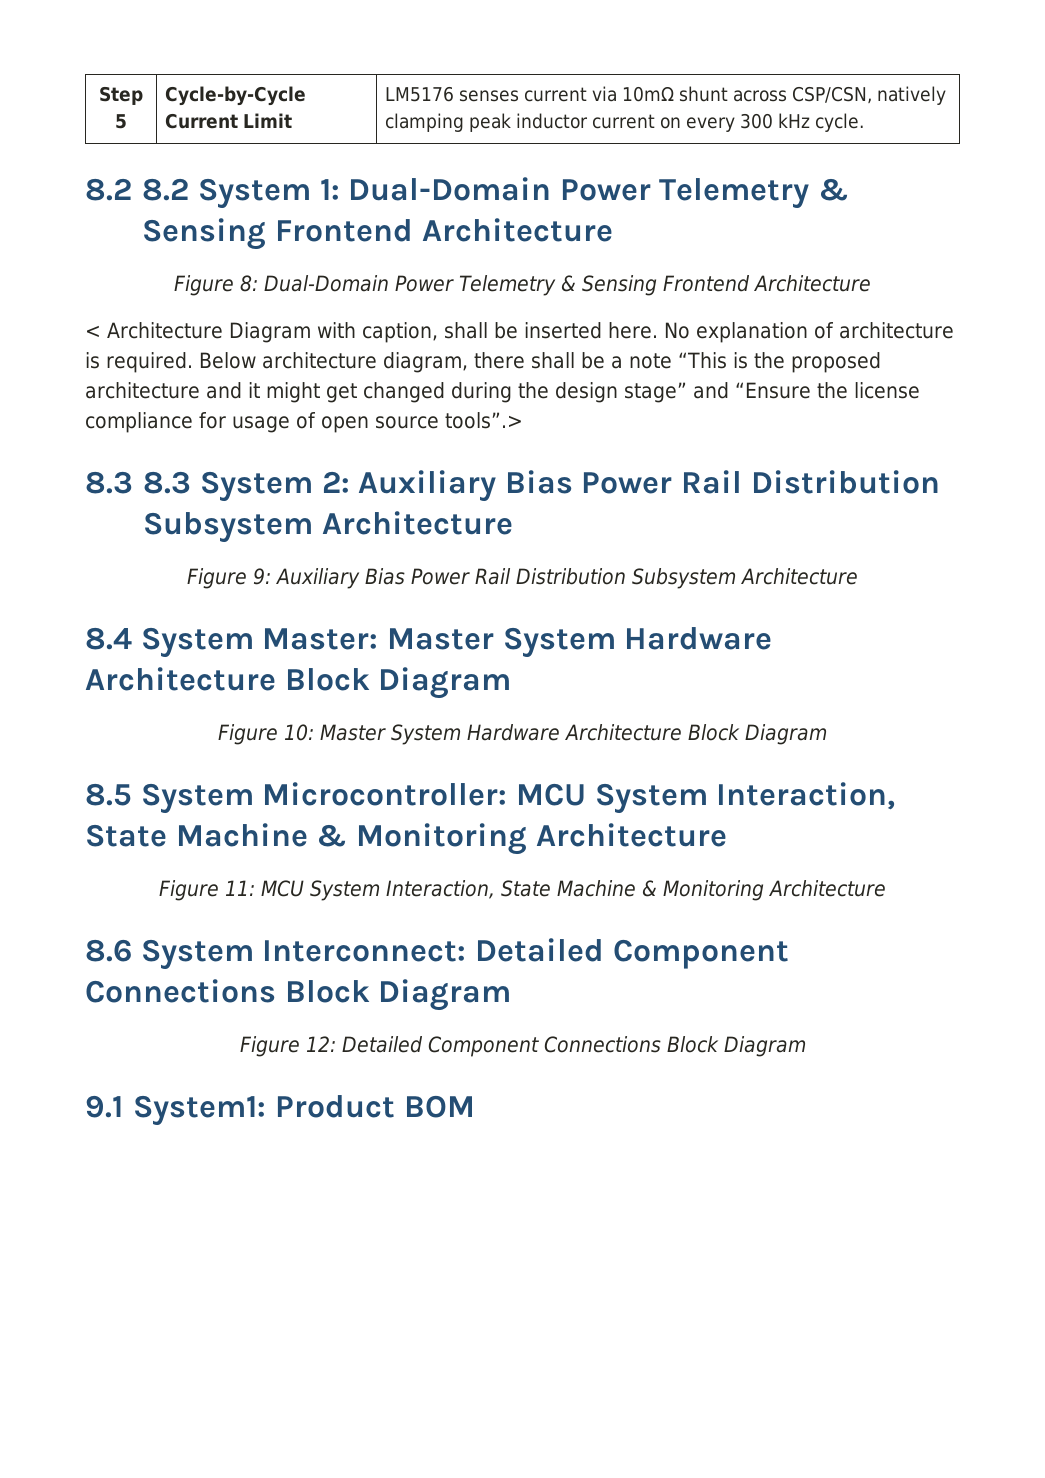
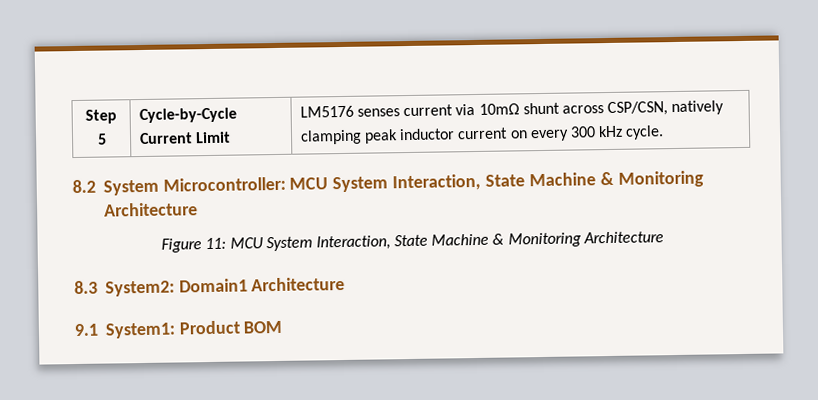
- 8.2 8.2 System 1: Dual-Domain Power Telemetry & Sensing Frontend Architecture
- Figure 8: Dual-Domain Power Telemetry & Sensing Frontend Architecture
- < Architecture Diagram with caption, shall be inserted here. No explanation of architecture is required. Below architecture diagram, there shall be a note “This is the proposed architecture and it might get changed during the design stage” and “Ensure the license compliance for usage of open source tools”.>
- 8.3 8.3 System 2: Auxiliary Bias Power Rail Distribution Subsystem Architecture
- Figure 9: Auxiliary Bias Power Rail Distribution Subsystem Architecture
- 8.4 System Master: Master System Hardware Architecture Block Diagram
- Figure 10: Master System Hardware Architecture Block Diagram
- 8.5 System Microcontroller: MCU System Interaction, State Machine & Monitoring Architecture
+ 8.2 System Microcontroller: MCU System Interaction, State Machine & Monitoring Architecture
- 8.6 System Interconnect: Detailed Component Connections Block Diagram
- Figure 12: Detailed Component Connections Block Diagram
+ 8.3 System2: Domain1 Architecture

